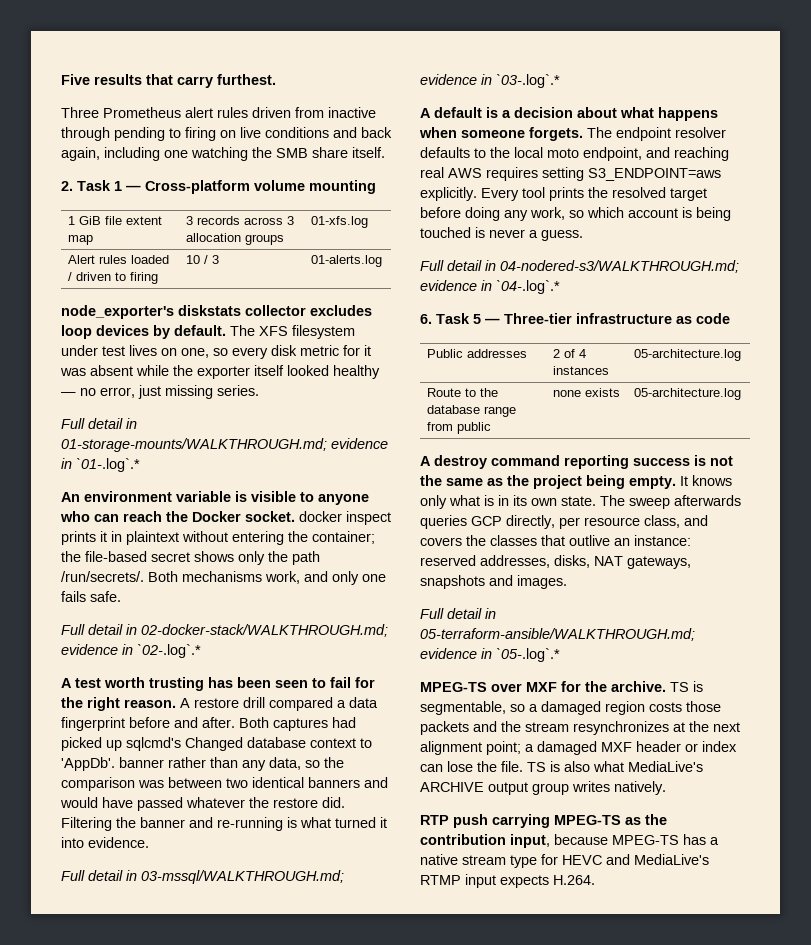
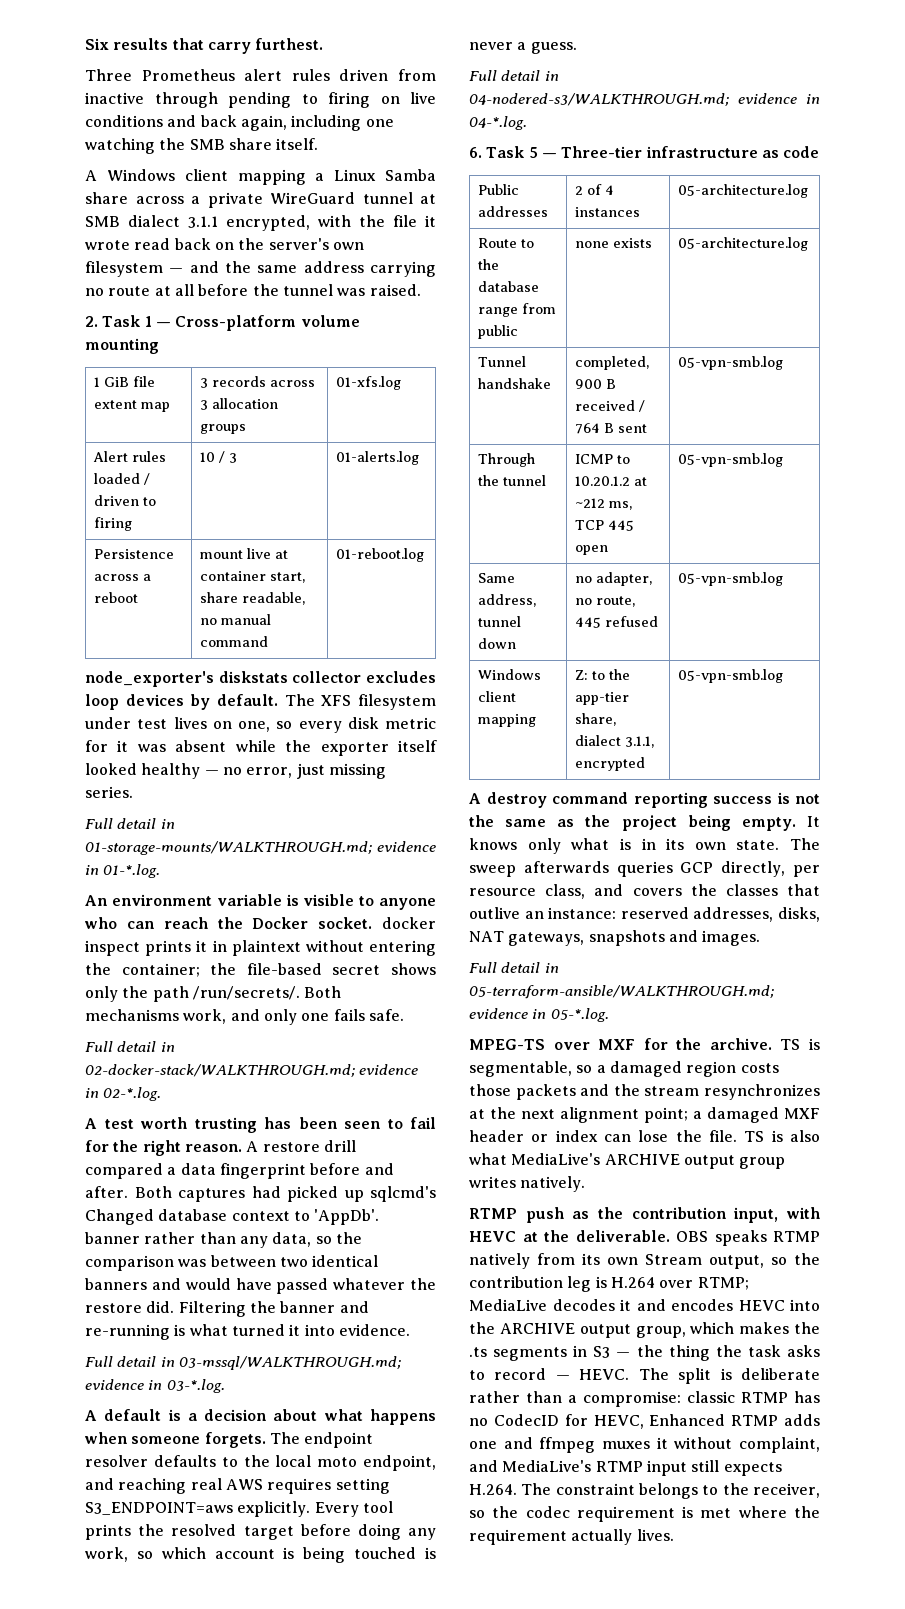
- Five results that carry furthest.
+ Six results that carry furthest.
+ A Windows client mapping a Linux Samba share across a private WireGuard tunnel at SMB dialect 3.1.1 encrypted, with the file it wrote read back on the server's own filesystem — and the same address carrying no route at all before the tunnel was raised.
+ Persistence across a reboot | mount live at container start, share readable, no manual command | 01-reboot.log
- Full detail in 01-storage-mounts/WALKTHROUGH.md; evidence in `01-.log`.*
+ Full detail in 01-storage-mounts/WALKTHROUGH.md; evidence in 01-*.log.
- Full detail in 02-docker-stack/WALKTHROUGH.md; evidence in `02-.log`.*
+ Full detail in 02-docker-stack/WALKTHROUGH.md; evidence in 02-*.log.
- Full detail in 03-mssql/WALKTHROUGH.md; evidence in `03-.log`.*
+ Full detail in 03-mssql/WALKTHROUGH.md; evidence in 03-*.log.
- Full detail in 04-nodered-s3/WALKTHROUGH.md; evidence in `04-.log`.*
+ Full detail in 04-nodered-s3/WALKTHROUGH.md; evidence in 04-*.log.
+ Tunnel handshake | completed, 900 B received / 764 B sent | 05-vpn-smb.log
+ Through the tunnel | ICMP to 10.20.1.2 at ~212 ms, TCP 445 open | 05-vpn-smb.log
+ Same address, tunnel down | no adapter, no route, 445 refused | 05-vpn-smb.log
+ Windows client mapping | Z: to the app-tier share, dialect 3.1.1, encrypted | 05-vpn-smb.log
- Full detail in 05-terraform-ansible/WALKTHROUGH.md; evidence in `05-.log`.*
+ Full detail in 05-terraform-ansible/WALKTHROUGH.md; evidence in 05-*.log.
- RTP push carrying MPEG-TS as the contribution input, because MPEG-TS has a native stream type for HEVC and MediaLive's RTMP input expects H.264.
+ RTMP push as the contribution input, with HEVC at the deliverable. OBS speaks RTMP natively from its own Stream output, so the contribution leg is H.264 over RTMP; MediaLive decodes it and encodes HEVC into the ARCHIVE output group, which makes the .ts segments in S3 — the thing the task asks to record — HEVC. The split is deliberate rather than a compromise: classic RTMP has no CodecID for HEVC, Enhanced RTMP adds one and ffmpeg muxes it without complaint, and MediaLive's RTMP input still expects H.264. The constraint belongs to the receiver, so the codec requirement is met where the requirement actually lives.

